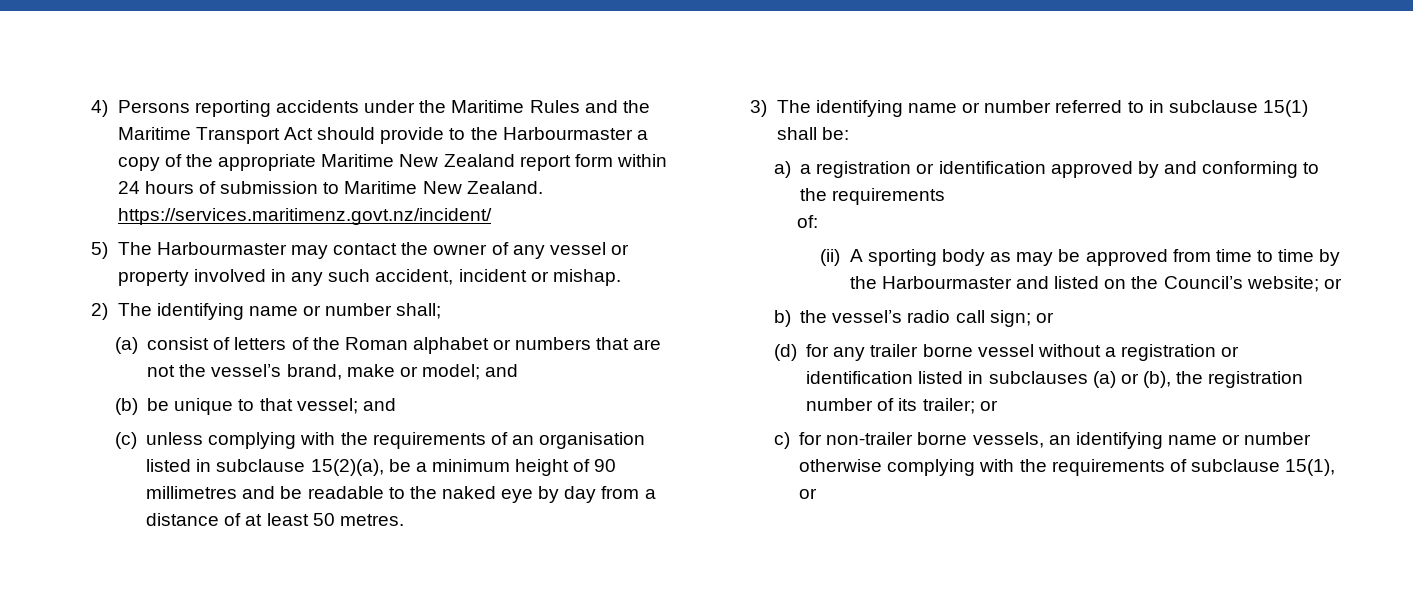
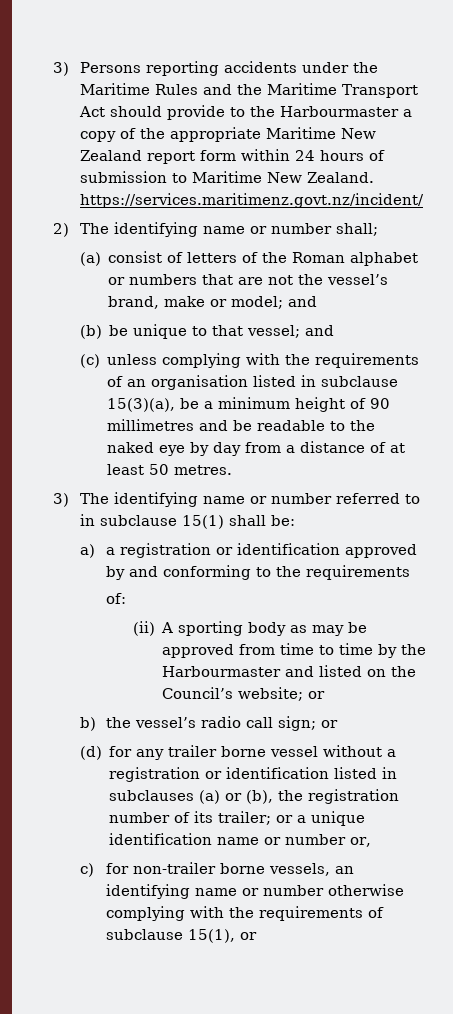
- 4) Persons reporting accidents under the Maritime Rules and the Maritime Transport Act should provide to the Harbourmaster a copy of the appropriate Maritime New Zealand report form within 24 hours of submission to Maritime New Zealand. https://services.maritimenz.govt.nz/incident/
+ 3) Persons reporting accidents under the Maritime Rules and the Maritime Transport Act should provide to the Harbourmaster a copy of the appropriate Maritime New Zealand report form within 24 hours of submission to Maritime New Zealand. https://services.maritimenz.govt.nz/incident/
- 5) The Harbourmaster may contact the owner of any vessel or property involved in any such accident, incident or mishap.
- (c) unless complying with the requirements of an organisation listed in subclause 15(2)(a), be a minimum height of 90 millimetres and be readable to the naked eye by day from a distance of at least 50 metres.
+ (c) unless complying with the requirements of an organisation listed in subclause 15(3)(a), be a minimum height of 90 millimetres and be readable to the naked eye by day from a distance of at least 50 metres.
- (d) for any trailer borne vessel without a registration or identification listed in subclauses (a) or (b), the registration number of its trailer; or
+ (d) for any trailer borne vessel without a registration or identification listed in subclauses (a) or (b), the registration number of its trailer; or a unique identification name or number or,

